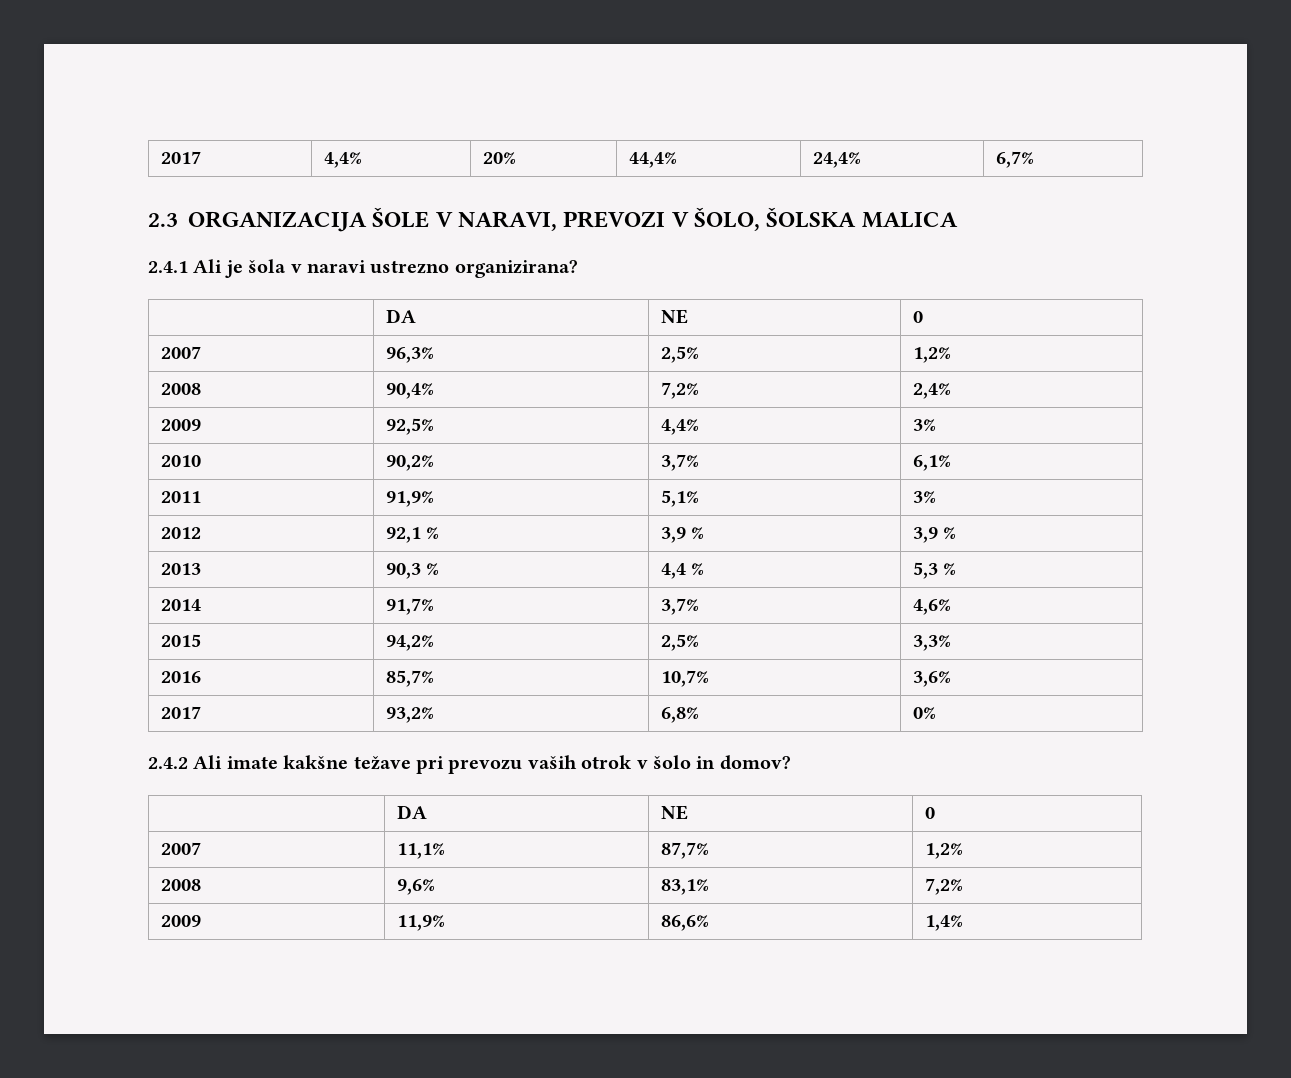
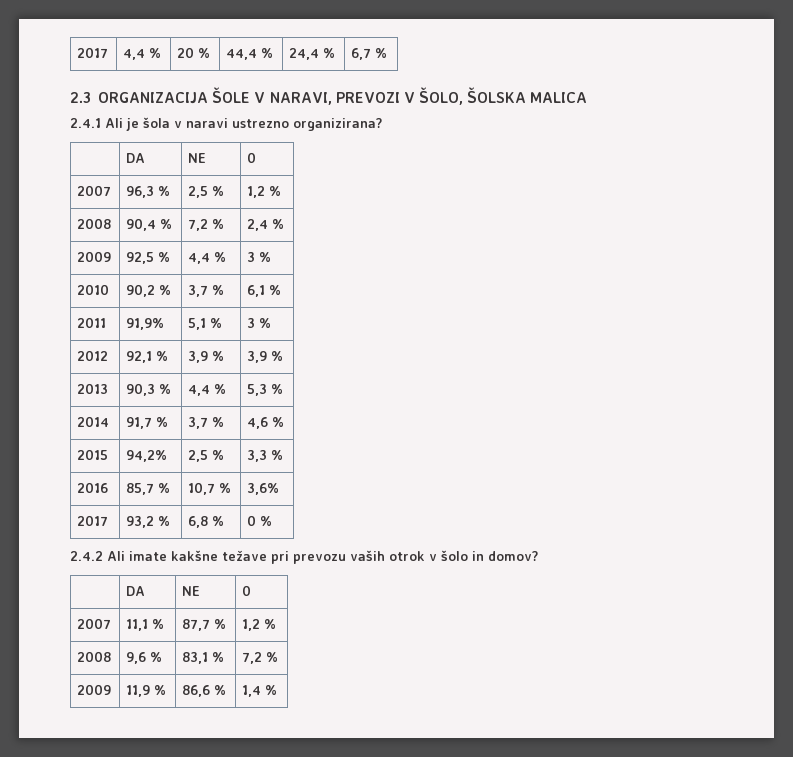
- 2017 | 4,4% | 20% | 44,4% | 24,4% | 6,7%
+ 2017 | 4,4 % | 20 % | 44,4 % | 24,4 % | 6,7 %
- 2007 | 96,3% | 2,5% | 1,2%
- 2008 | 90,4% | 7,2% | 2,4%
- 2009 | 92,5% | 4,4% | 3%
- 2010 | 90,2% | 3,7% | 6,1%
- 2011 | 91,9% | 5,1% | 3%
+ 2007 | 96,3 % | 2,5 % | 1,2 %
+ 2008 | 90,4 % | 7,2 % | 2,4 %
+ 2009 | 92,5 % | 4,4 % | 3 %
+ 2010 | 90,2 % | 3,7 % | 6,1 %
+ 2011 | 91,9% | 5,1 % | 3 %
- 2014 | 91,7% | 3,7% | 4,6%
- 2015 | 94,2% | 2,5% | 3,3%
- 2016 | 85,7% | 10,7% | 3,6%
- 2017 | 93,2% | 6,8% | 0%
+ 2014 | 91,7 % | 3,7 % | 4,6 %
+ 2015 | 94,2% | 2,5 % | 3,3 %
+ 2016 | 85,7 % | 10,7 % | 3,6%
+ 2017 | 93,2 % | 6,8 % | 0 %
- 2007 | 11,1% | 87,7% | 1,2%
- 2008 | 9,6% | 83,1% | 7,2%
- 2009 | 11,9% | 86,6% | 1,4%
+ 2007 | 11,1 % | 87,7 % | 1,2 %
+ 2008 | 9,6 % | 83,1 % | 7,2 %
+ 2009 | 11,9 % | 86,6 % | 1,4 %

